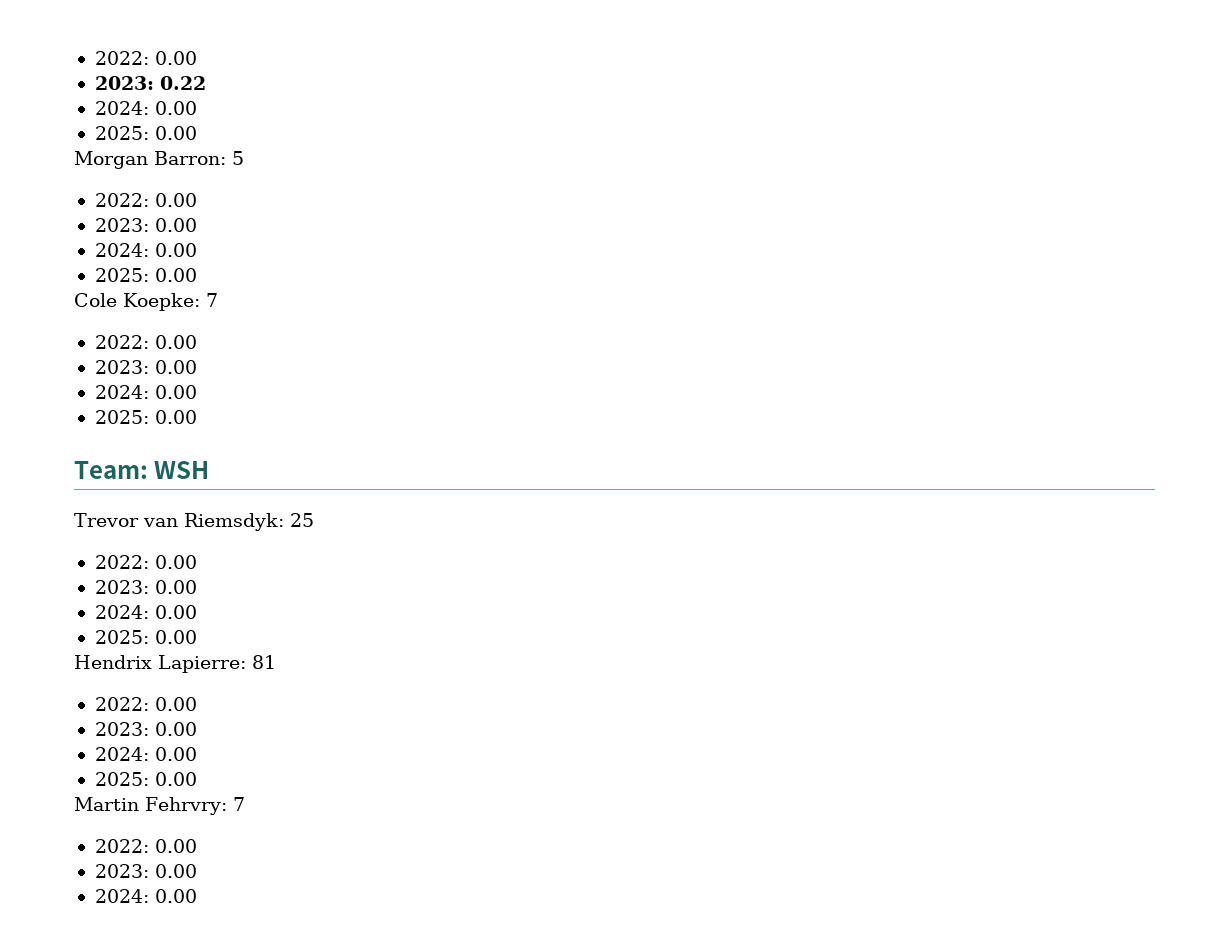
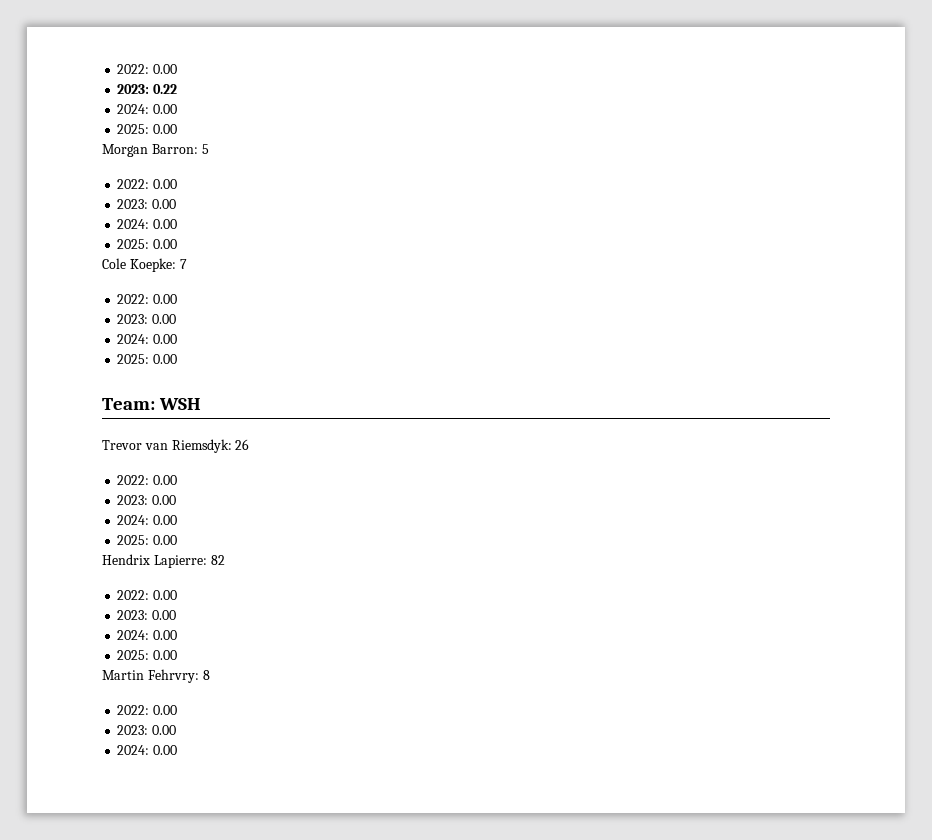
- Trevor van Riemsdyk: 25
+ Trevor van Riemsdyk: 26
- Hendrix Lapierre: 81
+ Hendrix Lapierre: 82
- Martin Fehrvry: 7
+ Martin Fehrvry: 8

